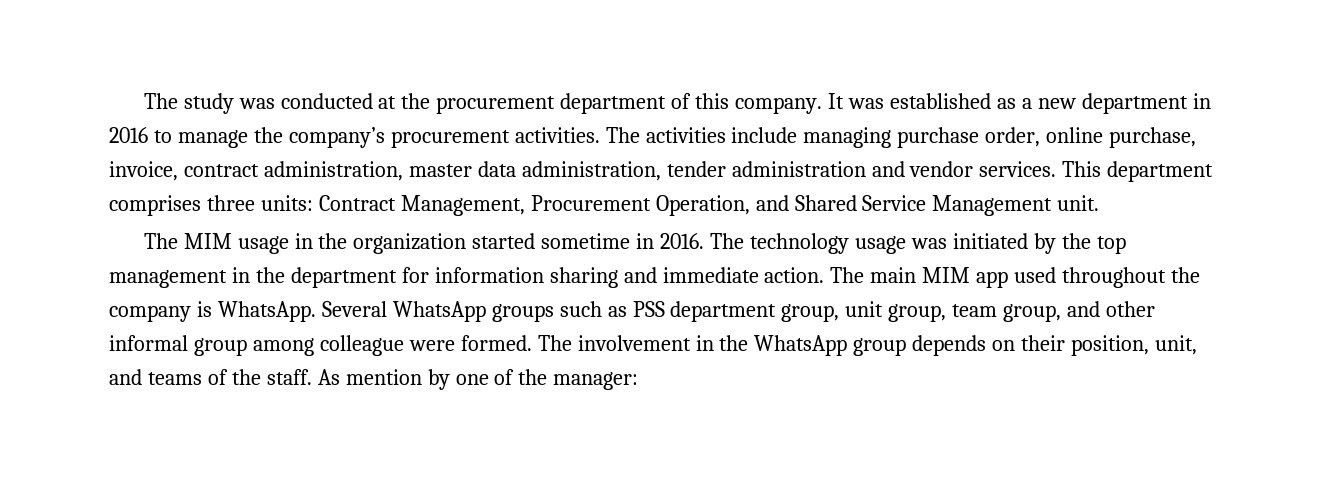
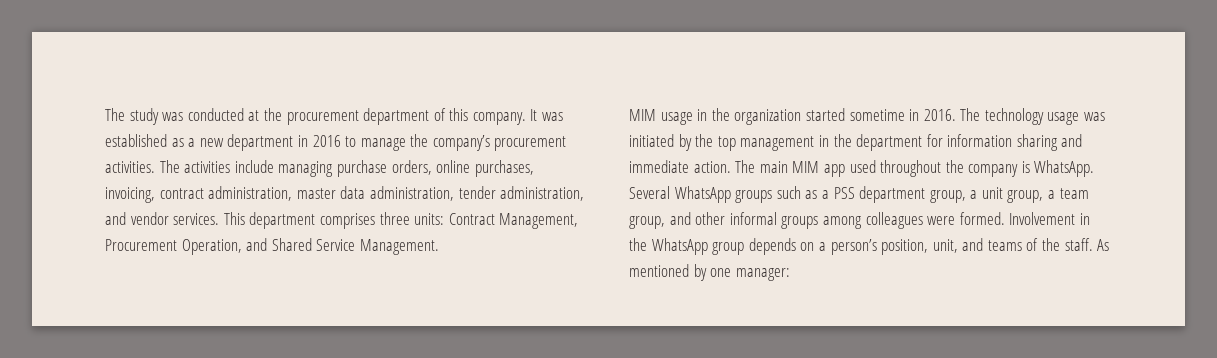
- The activities include managing purchase order, online purchase, invoice, contract administration, master data administration, tender administration and vendor services.
+ The activities include managing purchase orders, online purchases, invoicing, contract administration, master data administration, tender administration, and vendor services.
- This department comprises three units: Contract Management, Procurement Operation, and Shared Service Management unit.
- The MIM usage in the organization started sometime in 2016.
+ This department comprises three units: Contract Management, Procurement Operation, and Shared Service Management.
+ MIM usage in the organization started sometime in 2016.
- Several WhatsApp groups such as PSS department group, unit group, team group, and other informal group among colleague were formed. The involvement in the WhatsApp group depends on their position, unit, and teams of the staff.
+ Several WhatsApp groups such as a PSS department group, a unit group, a team group, and other informal groups among colleagues were formed. Involvement in the WhatsApp group depends on a person’s position, unit, and teams of the staff.
- As mention by one of the manager:
+ As mentioned by one manager:

